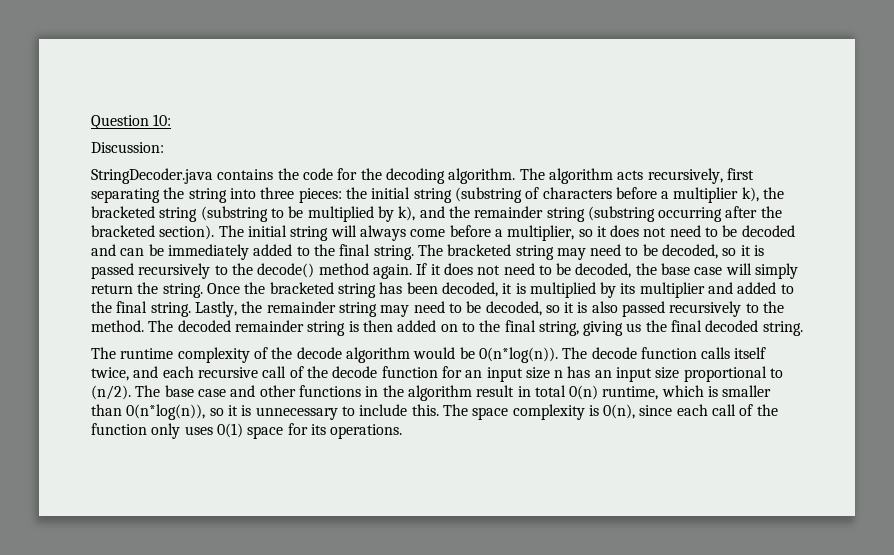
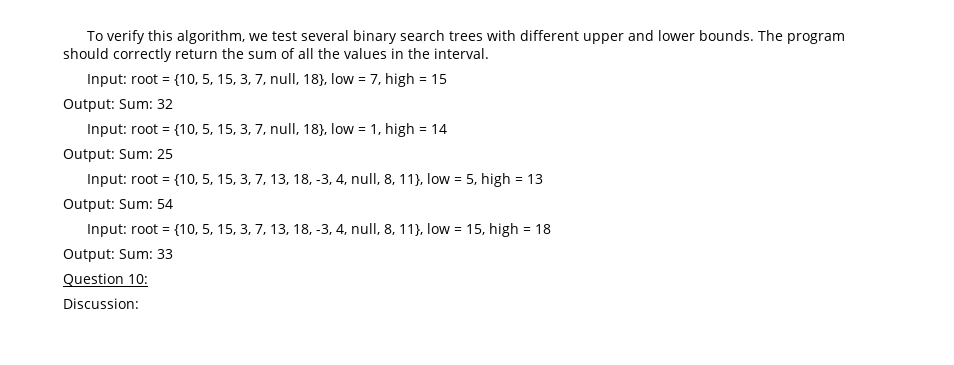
+ To verify this algorithm, we test several binary search trees with different upper and lower bounds. The program should correctly return the sum of all the values in the interval.
+ Input: root = {10, 5, 15, 3, 7, null, 18}, low = 7, high = 15
+ Output: Sum: 32
+ Input: root = {10, 5, 15, 3, 7, null, 18}, low = 1, high = 14
+ Output: Sum: 25
+ Input: root = {10, 5, 15, 3, 7, 13, 18, -3, 4, null, 8, 11}, low = 5, high = 13
+ Output: Sum: 54
+ Input: root = {10, 5, 15, 3, 7, 13, 18, -3, 4, null, 8, 11}, low = 15, high = 18
+ Output: Sum: 33
  Question 10:
  Discussion:
- StringDecoder.java contains the code for the decoding algorithm. The algorithm acts recursively, first separating the string into three pieces: the initial string (substring of characters before a multiplier k), the bracketed string (substring to be multiplied by k), and the remainder string (substring occurring after the bracketed section). The initial string will always come before a multiplier, so it does not need to be decoded and can be immediately added to the final string. The bracketed string may need to be decoded, so it is passed recursively to the decode() method again. If it does not need to be decoded, the base case will simply return the string. Once the bracketed string has been decoded, it is multiplied by its multiplier and added to the final string. Lastly, the remainder string may need to be decoded, so it is also passed recursively to the method. The decoded remainder string is then added on to the final string, giving us the final decoded string.
- The runtime complexity of the decode algorithm would be 0(n*log(n)). The decode function calls itself twice, and each recursive call of the decode function for an input size n has an input size proportional to (n/2). The base case and other functions in the algorithm result in total 0(n) runtime, which is smaller than 0(n*log(n)), so it is unnecessary to include this. The space complexity is 0(n), since each call of the function only uses 0(1) space for its operations.

